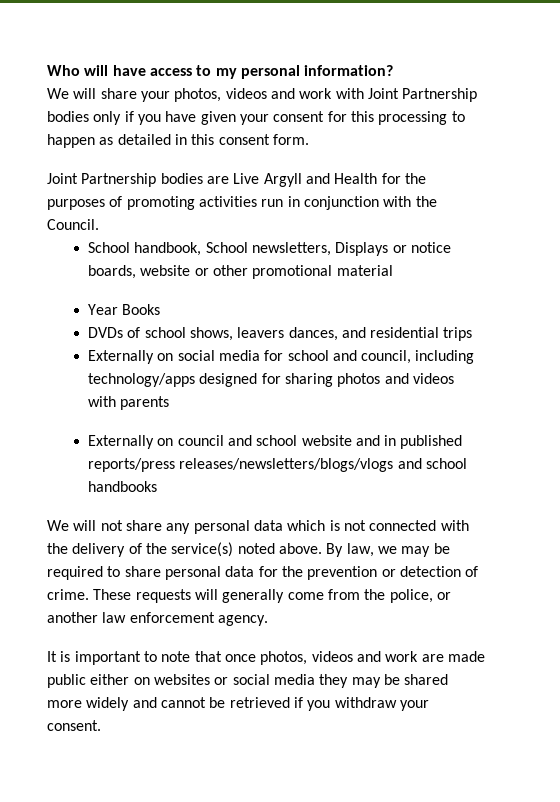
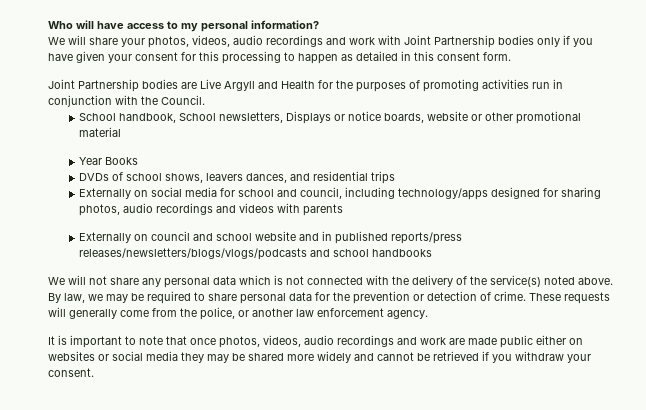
- We will share your photos, videos and work with Joint Partnership bodies only if you have given your consent for this processing to happen as detailed in this consent form.
+ We will share your photos, videos, audio recordings and work with Joint Partnership bodies only if you have given your consent for this processing to happen as detailed in this consent form.
- Externally on social media for school and council, including technology/apps designed for sharing photos and videos with parents
+ Externally on social media for school and council, including technology/apps designed for sharing photos, audio recordings and videos with parents
- Externally on council and school website and in published reports/press releases/newsletters/blogs/vlogs and school handbooks
+ Externally on council and school website and in published reports/press releases/newsletters/blogs/vlogs/podcasts and school handbooks
- It is important to note that once photos, videos and work are made public either on websites or social media they may be shared more widely and cannot be retrieved if you withdraw your consent.
+ It is important to note that once photos, videos, audio recordings and work are made public either on websites or social media they may be shared more widely and cannot be retrieved if you withdraw your consent.

